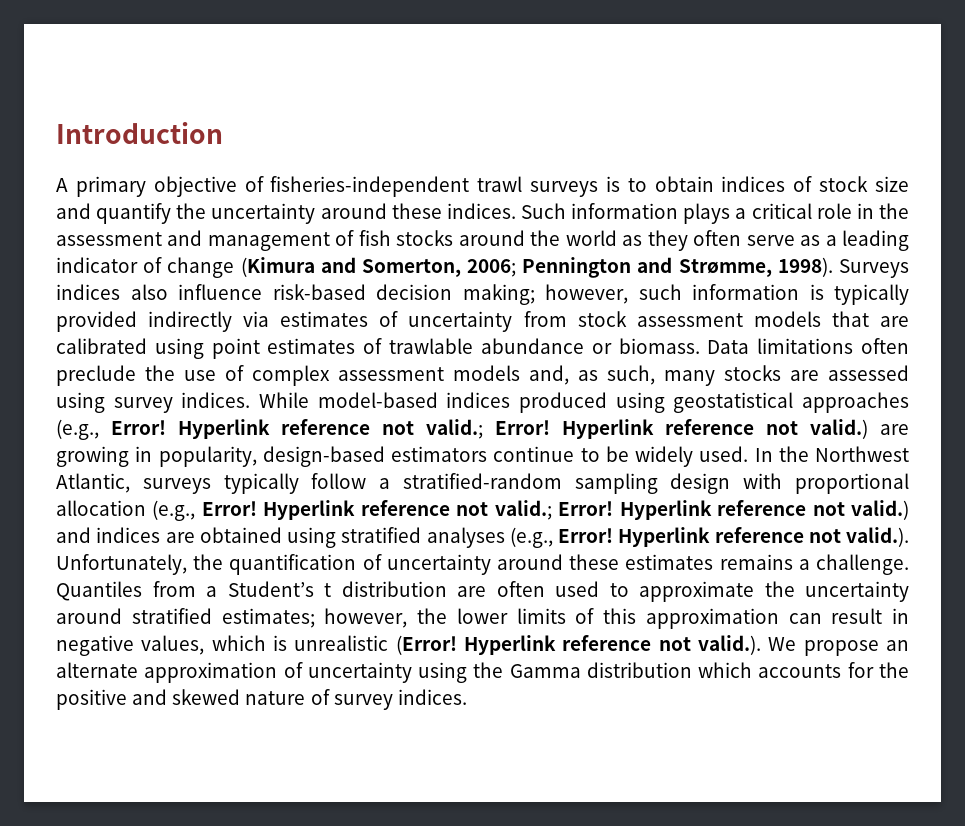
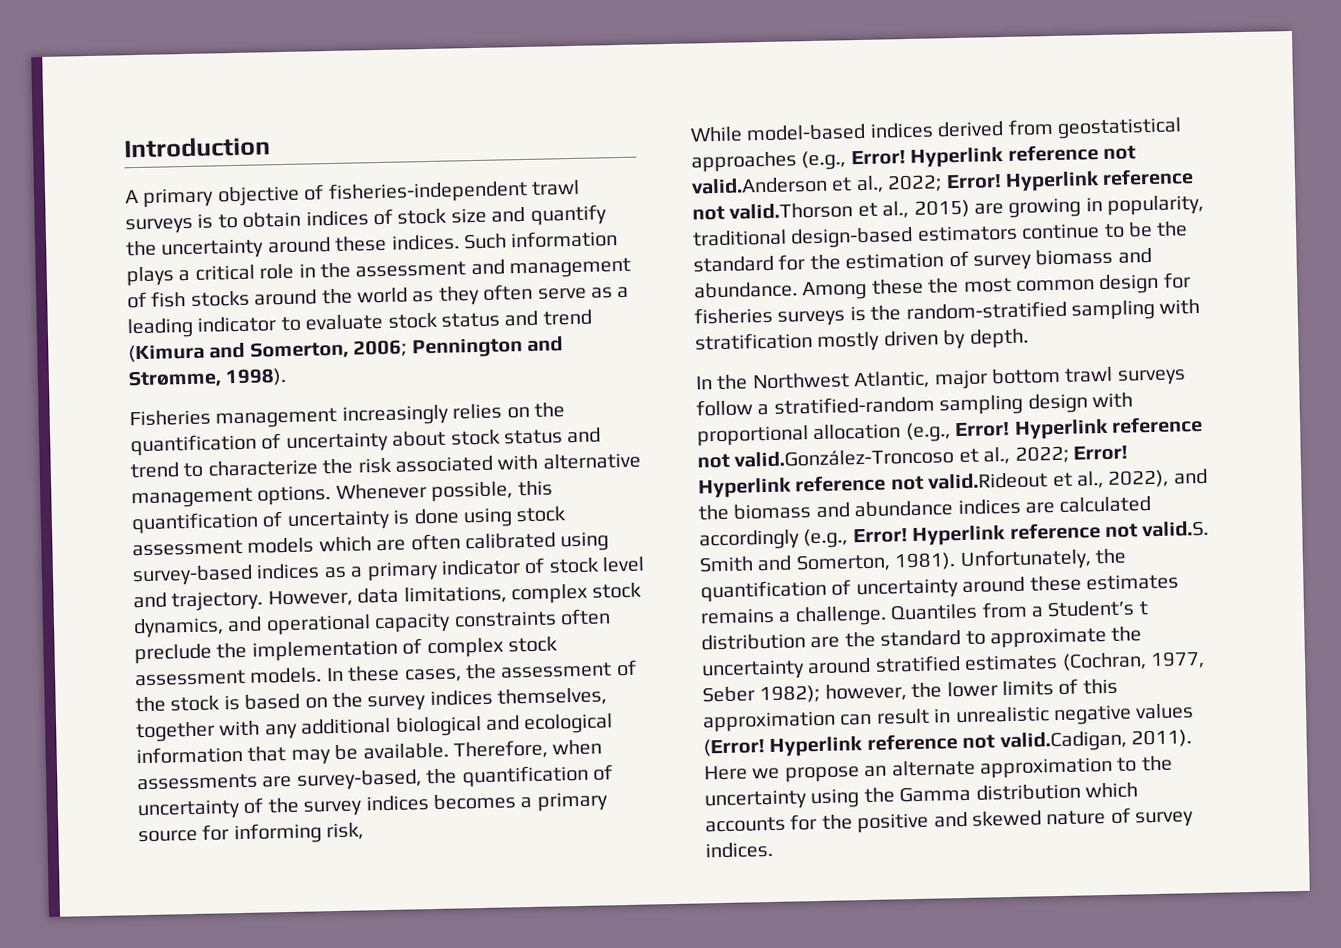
- Such information plays a critical role in the assessment and management of fish stocks around the world as they often serve as a leading indicator of change (Kimura and Somerton, 2006; Pennington and Strømme, 1998). Surveys indices also influence risk-based decision making; however, such information is typically provided indirectly via estimates of uncertainty from stock assessment models that are calibrated using point estimates of trawlable abundance or biomass. Data limitations often preclude the use of complex assessment models and, as such, many stocks are assessed using survey indices. While model-based indices produced using geostatistical approaches (e.g., Error!
+ Such information plays a critical role in the assessment and management of fish stocks around the world as they often serve as a leading indicator to evaluate stock status and trend (Kimura and Somerton, 2006; Pennington and Strømme, 1998).
+ Fisheries management increasingly relies on the quantification of uncertainty about stock status and trend to characterize the risk associated with alternative management options. Whenever possible, this quantification of uncertainty is done using stock assessment models which are often calibrated using survey-based indices as a primary indicator of stock level and trajectory. However, data limitations, complex stock dynamics, and operational capacity constraints often preclude the implementation of complex stock assessment models. In these cases, the assessment of the stock is based on the survey indices themselves, together with any additional biological and ecological information that may be available. Therefore, when assessments are survey-based, the quantification of uncertainty of the survey indices becomes a primary source for informing risk,
+ While model-based indices derived from geostatistical approaches (e.g., Error!
- Hyperlink reference not valid.; Error! Hyperlink reference not valid.) are growing in popularity, design-based estimators continue to be widely used. In the Northwest Atlantic, surveys typically follow a stratified-random sampling design with proportional allocation (e.g., Error!
+ Hyperlink reference not valid.Anderson et al., 2022; Error! Hyperlink reference not valid.Thorson et al., 2015) are growing in popularity, traditional design-based estimators continue to be the standard for the estimation of survey biomass and abundance. Among these the most common design for fisheries surveys is the random-stratified sampling with stratification mostly driven by depth.
+ In the Northwest Atlantic, major bottom trawl surveys follow a stratified-random sampling design with proportional allocation (e.g., Error!
- Hyperlink reference not valid.; Error! Hyperlink reference not valid.) and indices are obtained using stratified analyses (e.g., Error! Hyperlink reference not valid.). Unfortunately, the quantification of uncertainty around these estimates remains a challenge.
+ Hyperlink reference not valid.González-Troncoso et al., 2022; Error! Hyperlink reference not valid.Rideout et al., 2022), and the biomass and abundance indices are calculated accordingly (e.g., Error! Hyperlink reference not valid.S. Smith and Somerton, 1981). Unfortunately, the quantification of uncertainty around these estimates remains a challenge.
- Quantiles from a Student’s t distribution are often used to approximate the uncertainty around stratified estimates; however, the lower limits of this approximation can result in negative values, which is unrealistic (Error! Hyperlink reference not valid.). We propose an alternate approximation of uncertainty using the Gamma distribution which accounts for the positive and skewed nature of survey indices.
+ Quantiles from a Student’s t distribution are the standard to approximate the uncertainty around stratified estimates (Cochran, 1977, Seber 1982); however, the lower limits of this approximation can result in unrealistic negative values (Error! Hyperlink reference not valid.Cadigan, 2011). Here we propose an alternate approximation to the uncertainty using the Gamma distribution which accounts for the positive and skewed nature of survey indices.

